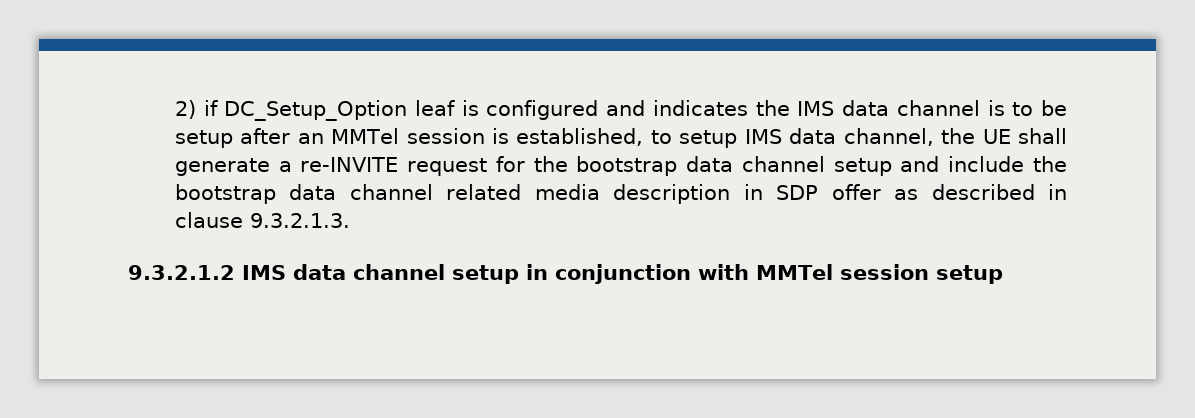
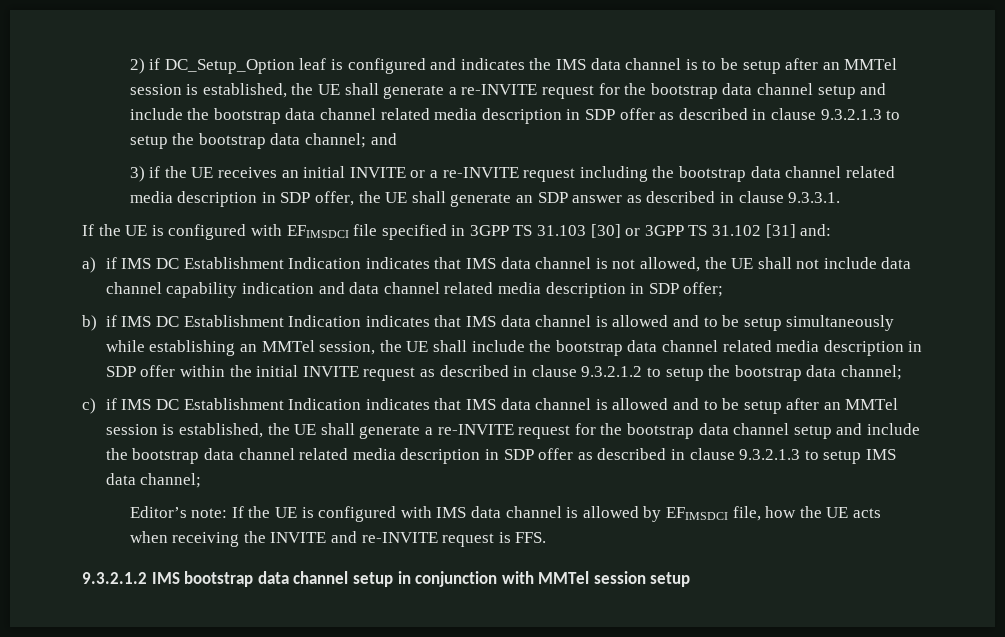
- 2) if DC_Setup_Option leaf is configured and indicates the IMS data channel is to be setup after an MMTel session is established, to setup IMS data channel, the UE shall generate a re-INVITE request for the bootstrap data channel setup and include the bootstrap data channel related media description in SDP offer as described in clause 9.3.2.1.3.
+ 2) if DC_Setup_Option leaf is configured and indicates the IMS data channel is to be setup after an MMTel session is established, the UE shall generate a re-INVITE request for the bootstrap data channel setup and include the bootstrap data channel related media description in SDP offer as described in clause 9.3.2.1.3 to setup the bootstrap data channel; and
+ 3) if the UE receives an initial INVITE or a re-INVITE request including the bootstrap data channel related media description in SDP offer, the UE shall generate an SDP answer as described in clause 9.3.3.1.
+ If the UE is configured with EFIMSDCI file specified in 3GPP TS 31.103 [30] or 3GPP TS 31.102 [31] and:
+ a) if IMS DC Establishment Indication indicates that IMS data channel is not allowed, the UE shall not include data channel capability indication and data channel related media description in SDP offer;
+ b) if IMS DC Establishment Indication indicates that IMS data channel is allowed and to be setup simultaneously while establishing an MMTel session, the UE shall include the bootstrap data channel related media description in SDP offer within the initial INVITE request as described in clause 9.3.2.1.2 to setup the bootstrap data channel;
+ c) if IMS DC Establishment Indication indicates that IMS data channel is allowed and to be setup after an MMTel session is established, the UE shall generate a re-INVITE request for the bootstrap data channel setup and include the bootstrap data channel related media description in SDP offer as described in clause 9.3.2.1.3 to setup IMS data channel;
+ Editor’s note: If the UE is configured with IMS data channel is allowed by EFIMSDCI file, how the UE acts when receiving the INVITE and re-INVITE request is FFS.
- 9.3.2.1.2 IMS data channel setup in conjunction with MMTel session setup
+ 9.3.2.1.2 IMS bootstrap data channel setup in conjunction with MMTel session setup

